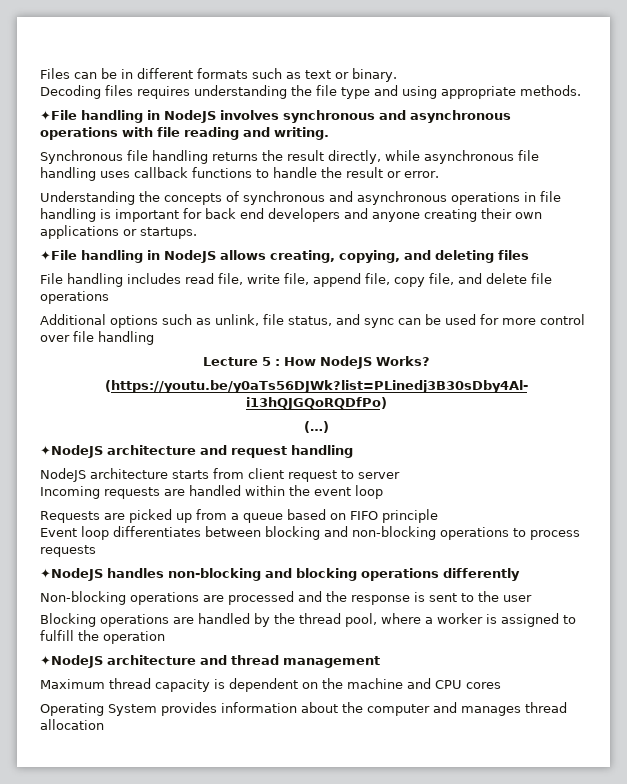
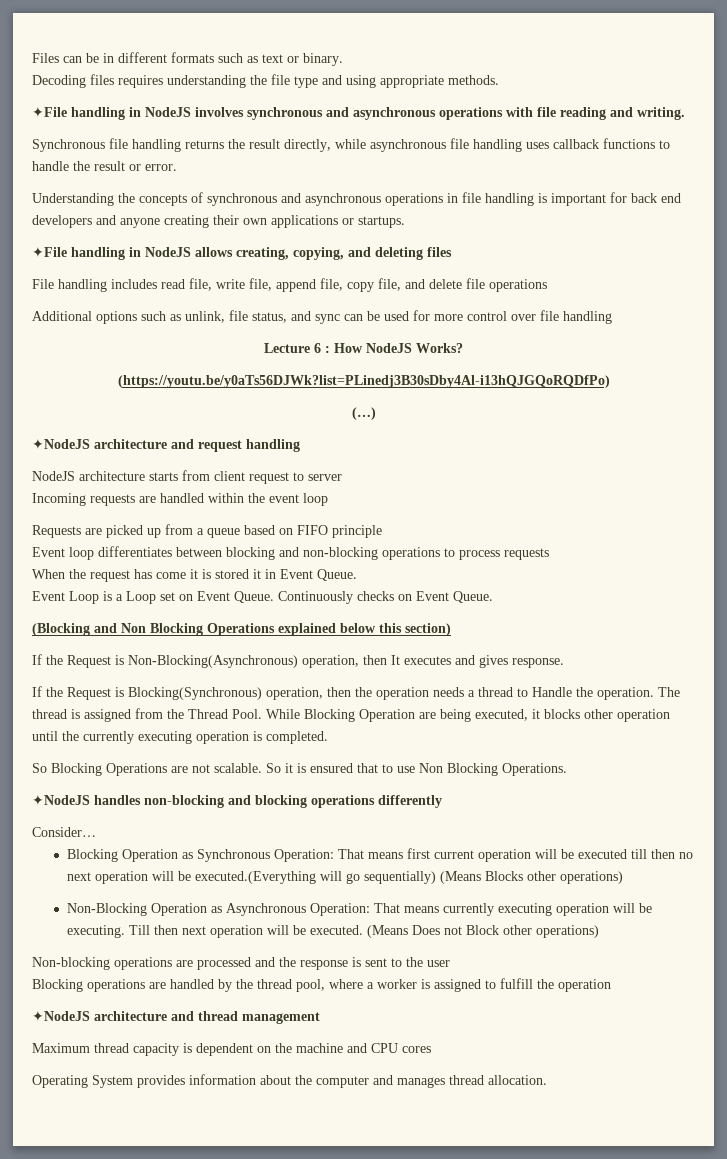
- Lecture 5 : How NodeJS Works?
+ Lecture 6 : How NodeJS Works?
+ When the request has come it is stored it in Event Queue.
+ Event Loop is a Loop set on Event Queue. Continuously checks on Event Queue.
+ (Blocking and Non Blocking Operations explained below this section)
+ If the Request is Non-Blocking(Asynchronous) operation, then It executes and gives response.
+ If the Request is Blocking(Synchronous) operation, then the operation needs a thread to Handle the operation. The thread is assigned from the Thread Pool. While Blocking Operation are being executed, it blocks other operation until the currently executing operation is completed.
+ So Blocking Operations are not scalable. So it is ensured that to use Non Blocking Operations.
+ Consider…
+ Blocking Operation as Synchronous Operation: That means first current operation will be executed till then no next operation will be executed.(Everything will go sequentially) (Means Blocks other operations)
+ Non-Blocking Operation as Asynchronous Operation: That means currently executing operation will be executing. Till then next operation will be executed. (Means Does not Block other operations)
- Operating System provides information about the computer and manages thread allocation
+ Operating System provides information about the computer and manages thread allocation.

